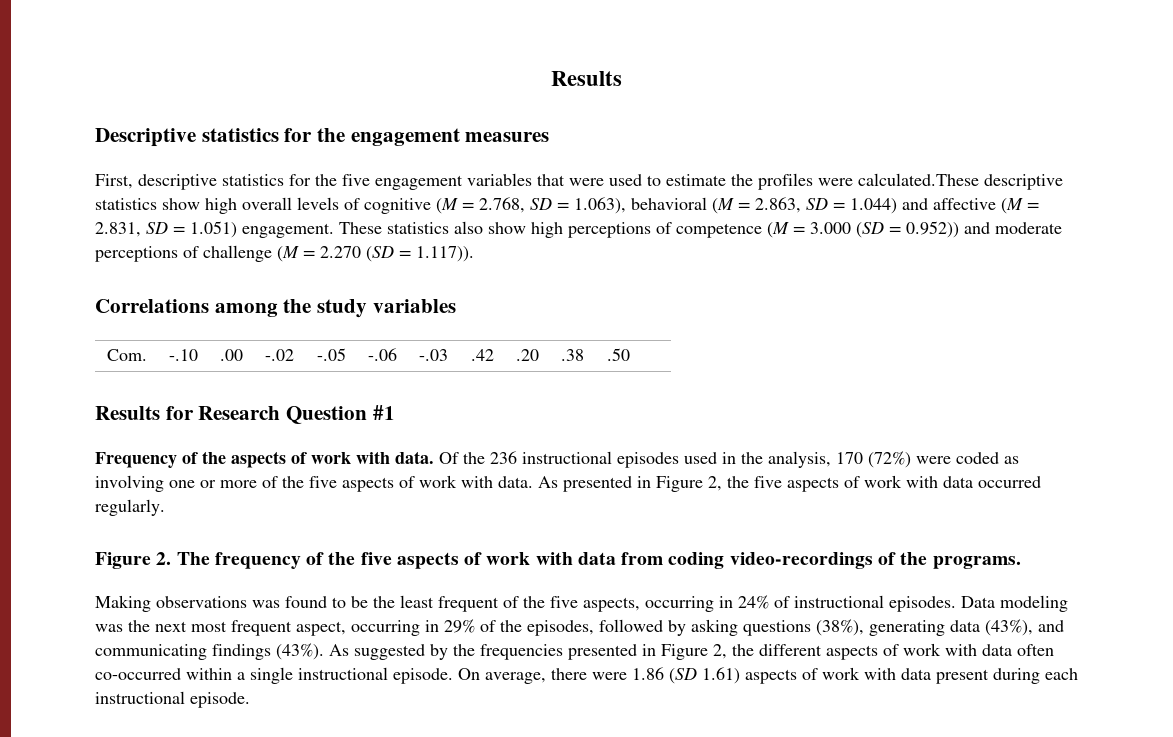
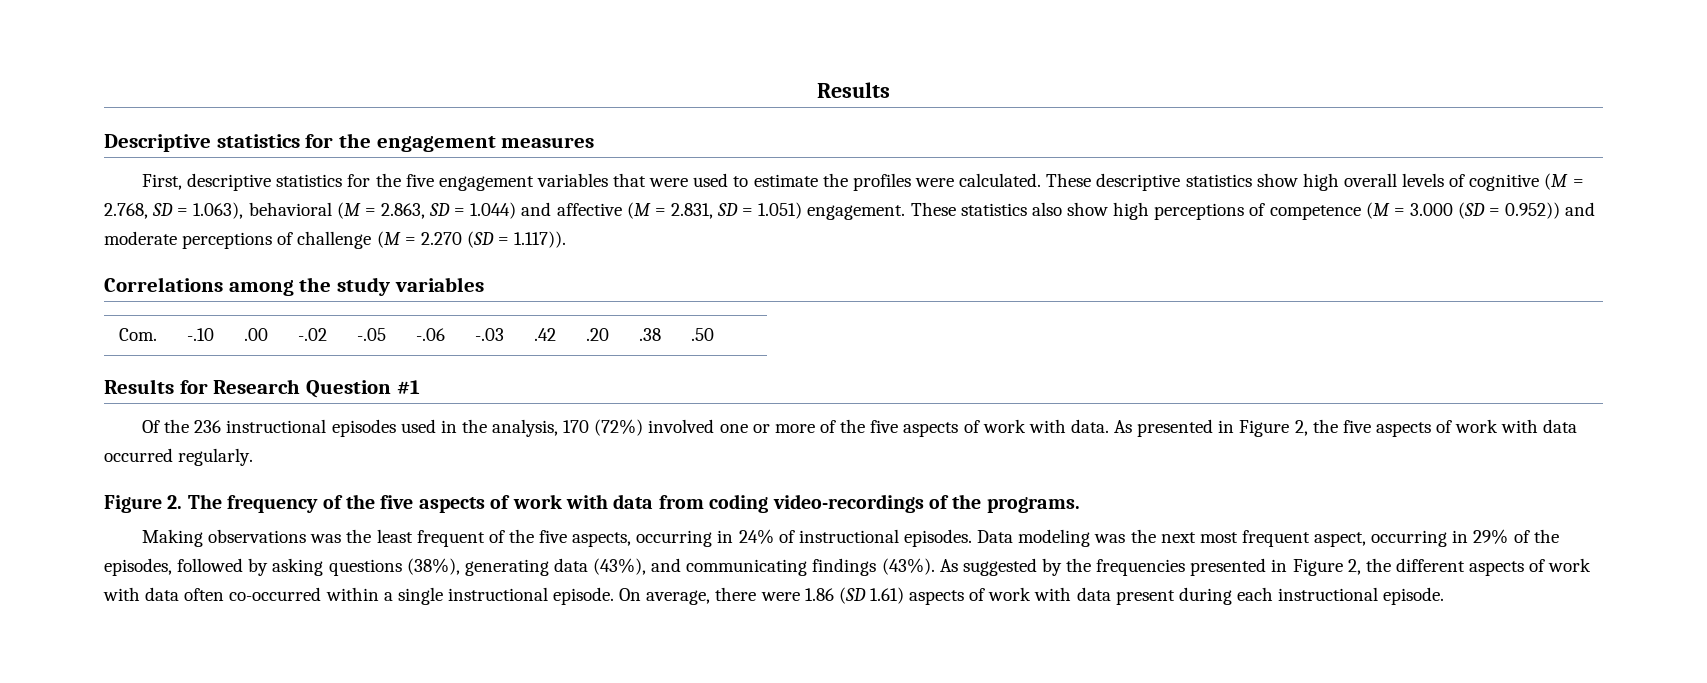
- First, descriptive statistics for the five engagement variables that were used to estimate the profiles were calculated.These descriptive statistics show high overall levels of cognitive (M = 2.768, SD = 1.063), behavioral (M = 2.863, SD = 1.044) and affective (M = 2.831, SD = 1.051) engagement.
+ First, descriptive statistics for the five engagement variables that were used to estimate the profiles were calculated. These descriptive statistics show high overall levels of cognitive (M = 2.768, SD = 1.063), behavioral (M = 2.863, SD = 1.044) and affective (M = 2.831, SD = 1.051) engagement.
- Frequency of the aspects of work with data. Of the 236 instructional episodes used in the analysis, 170 (72%) were coded as involving one or more of the five aspects of work with data.
+ Of the 236 instructional episodes used in the analysis, 170 (72%) involved one or more of the five aspects of work with data.
- Making observations was found to be the least frequent of the five aspects, occurring in 24% of instructional episodes.
+ Making observations was the least frequent of the five aspects, occurring in 24% of instructional episodes.

